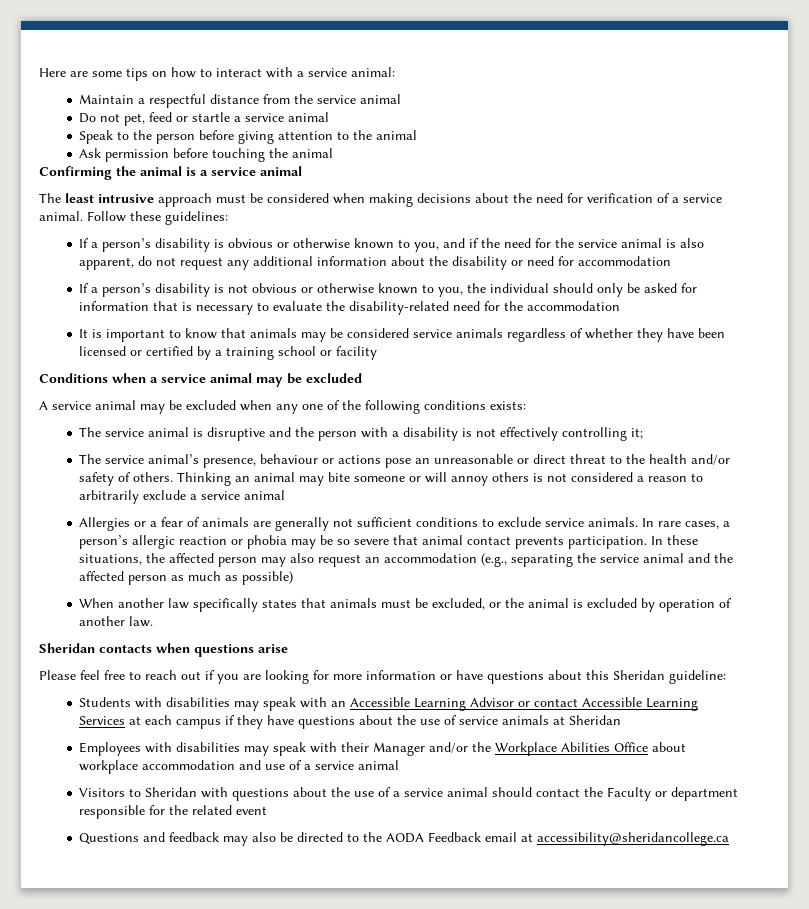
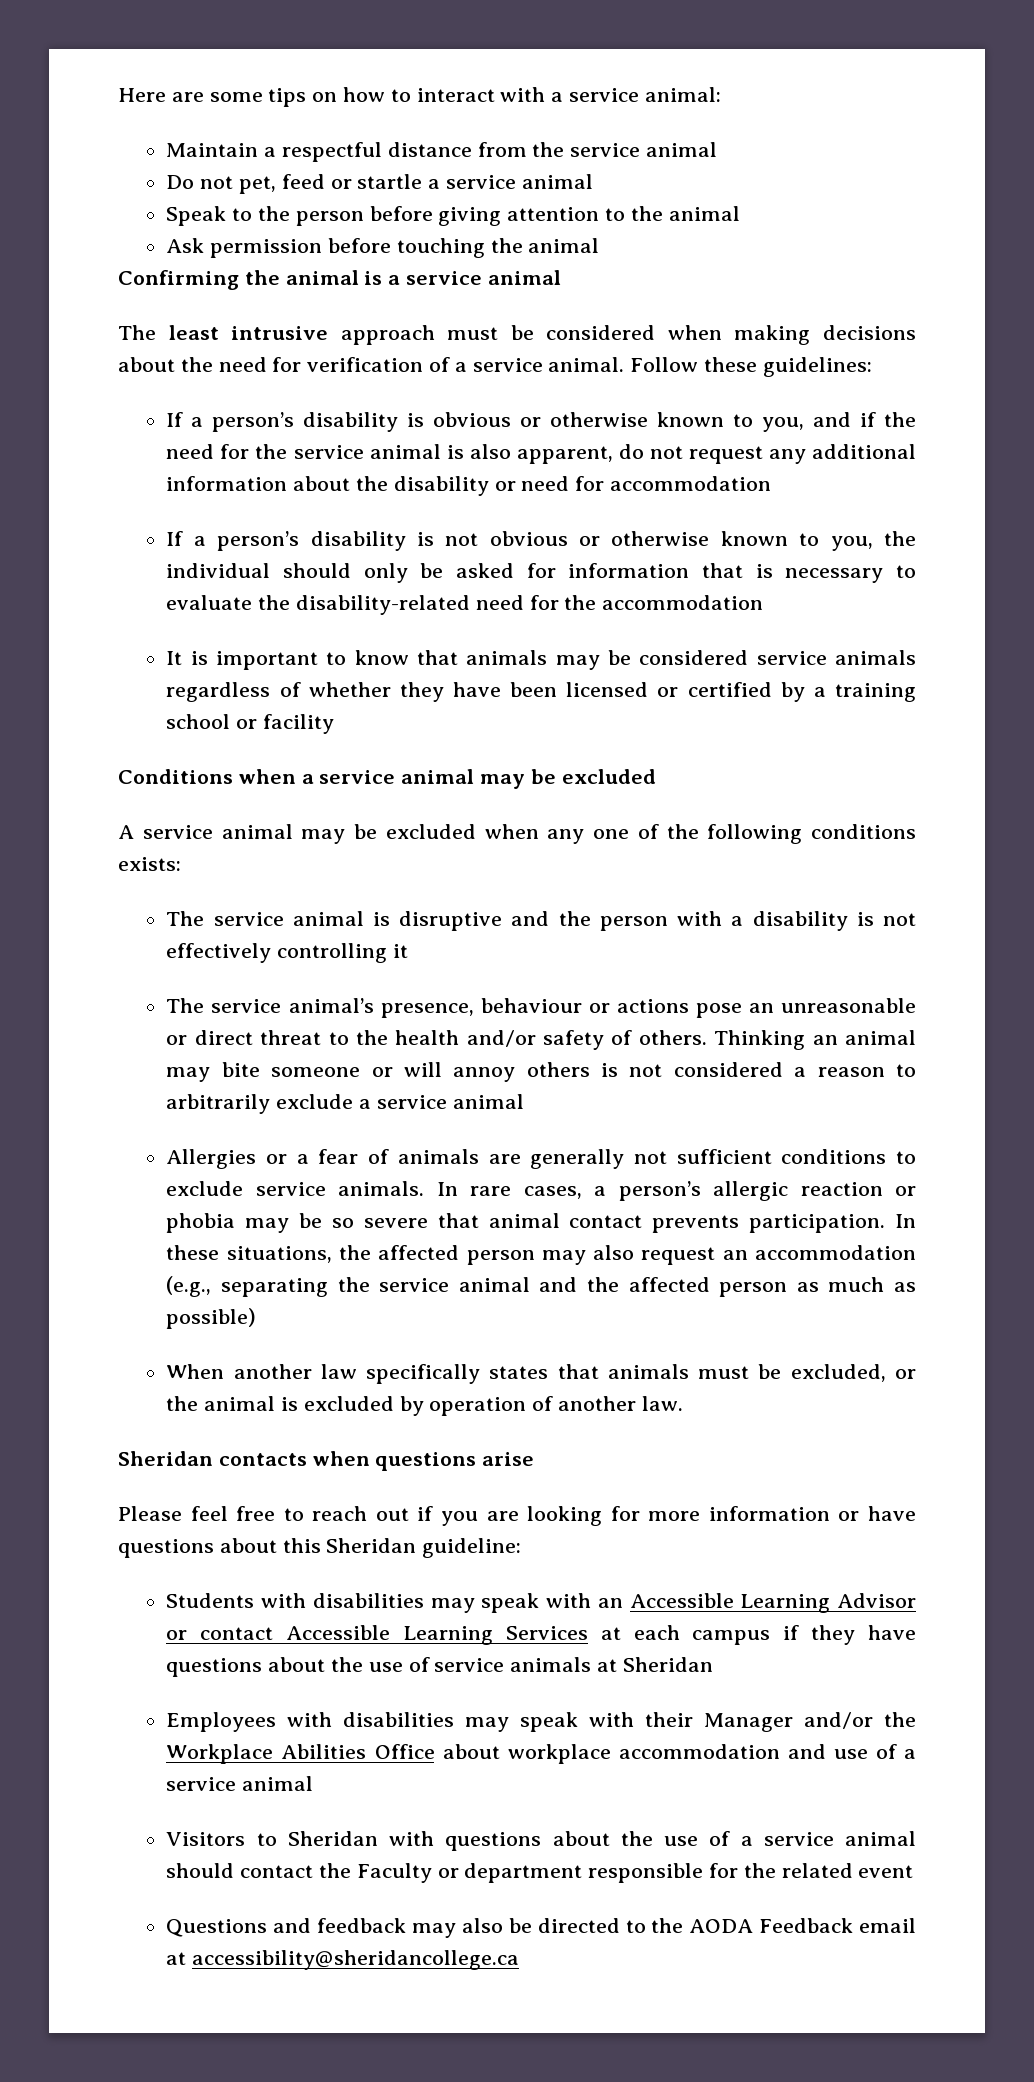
- The service animal is disruptive and the person with a disability is not effectively controlling it;
+ The service animal is disruptive and the person with a disability is not effectively controlling it

